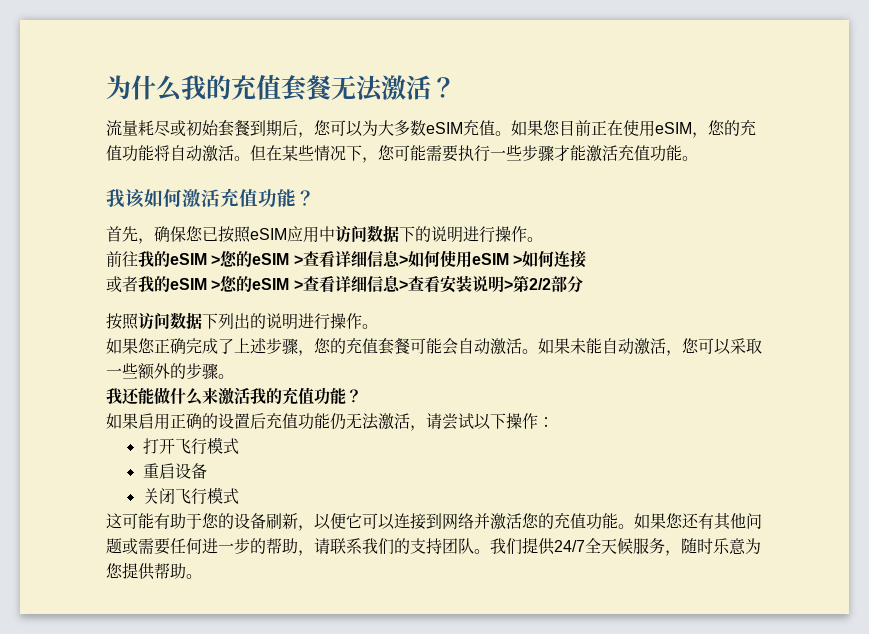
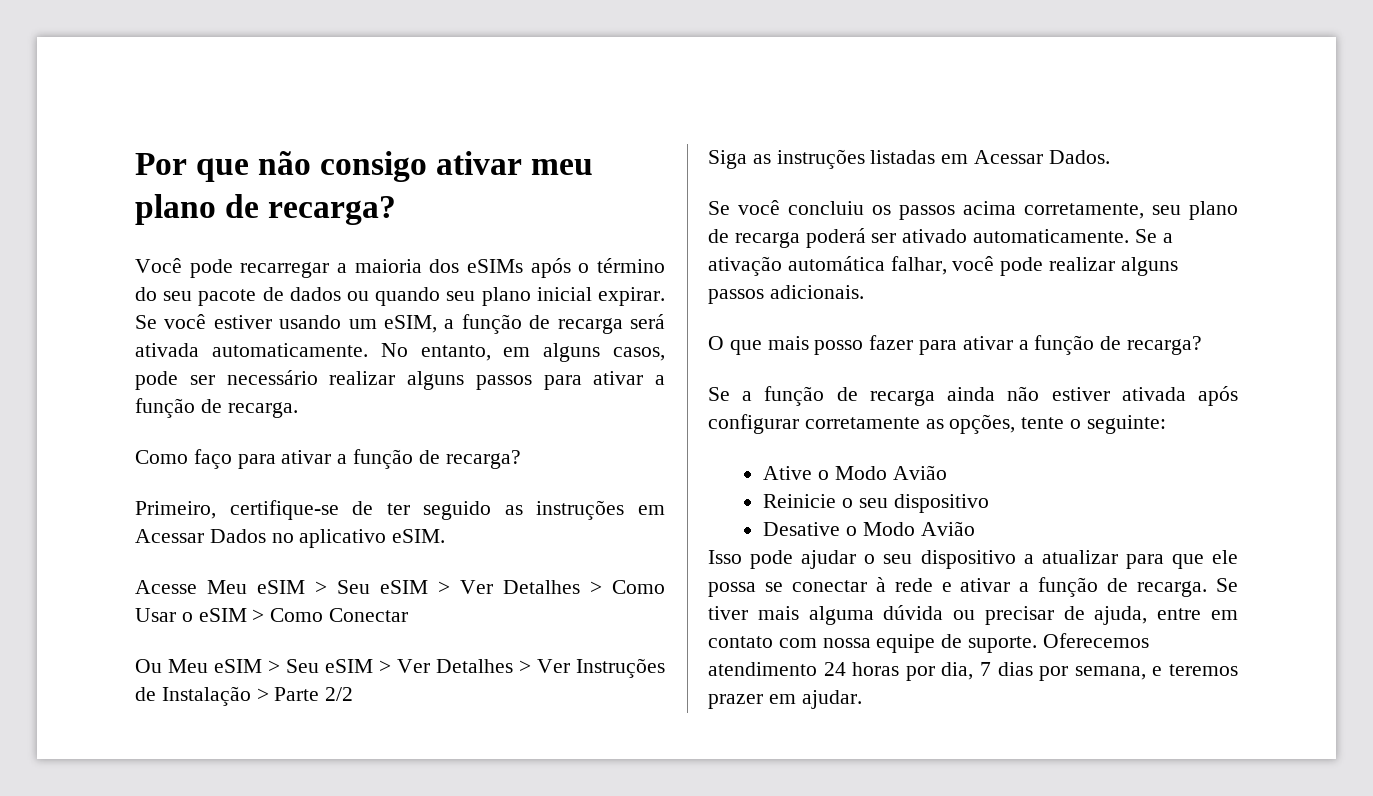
- 为什么我的充值套餐无法激活？
- 流量耗尽或初始套餐到期后，您可以为大多数eSIM充值。如果您目前正在使用eSIM，您的充值功能将自动激活。但在某些情况下，您可能需要执行一些步骤才能激活充值功能。
- 我该如何激活充值功能？
- 首先，确保您已按照eSIM应用中访问数据下的说明进行操作。
- 前往我的eSIM >您的eSIM >查看详细信息>如何使用eSIM >如何连接
- 或者我的eSIM >您的eSIM >查看详细信息>查看安装说明>第2/2部分
- 按照访问数据下列出的说明进行操作。
- 如果您正确完成了上述步骤，您的充值套餐可能会自动激活。如果未能自动激活，您可以采取一些额外的步骤。
- 我还能做什么来激活我的充值功能？
- 如果启用正确的设置后充值功能仍无法激活，请尝试以下操作：
- 打开飞行模式
- 重启设备
- 关闭飞行模式
- 这可能有助于您的设备刷新，以便它可以连接到网络并激活您的充值功能。如果您还有其他问题或需要任何进一步的帮助，请联系我们的支持团队。我们提供24/7全天候服务，随时乐意为您提供帮助。
+ Por que não consigo ativar meu plano de recarga?
+ Você pode recarregar a maioria dos eSIMs após o término do seu pacote de dados ou quando seu plano inicial expirar. Se você estiver usando um eSIM, a função de recarga será ativada automaticamente. No entanto, em alguns casos, pode ser necessário realizar alguns passos para ativar a função de recarga.
+ Como faço para ativar a função de recarga?
+ Primeiro, certifique-se de ter seguido as instruções em Acessar Dados no aplicativo eSIM.
+ Acesse Meu eSIM > Seu eSIM > Ver Detalhes > Como Usar o eSIM > Como Conectar
+ Ou Meu eSIM > Seu eSIM > Ver Detalhes > Ver Instruções de Instalação > Parte 2/2
+ Siga as instruções listadas em Acessar Dados.
+ Se você concluiu os passos acima corretamente, seu plano de recarga poderá ser ativado automaticamente. Se a ativação automática falhar, você pode realizar alguns passos adicionais.
+ O que mais posso fazer para ativar a função de recarga?
+ Se a função de recarga ainda não estiver ativada após configurar corretamente as opções, tente o seguinte:
+ Ative o Modo Avião
+ Reinicie o seu dispositivo
+ Desative o Modo Avião
+ Isso pode ajudar o seu dispositivo a atualizar para que ele possa se conectar à rede e ativar a função de recarga. Se tiver mais alguma dúvida ou precisar de ajuda, entre em contato com nossa equipe de suporte. Oferecemos atendimento 24 horas por dia, 7 dias por semana, e teremos prazer em ajudar.

